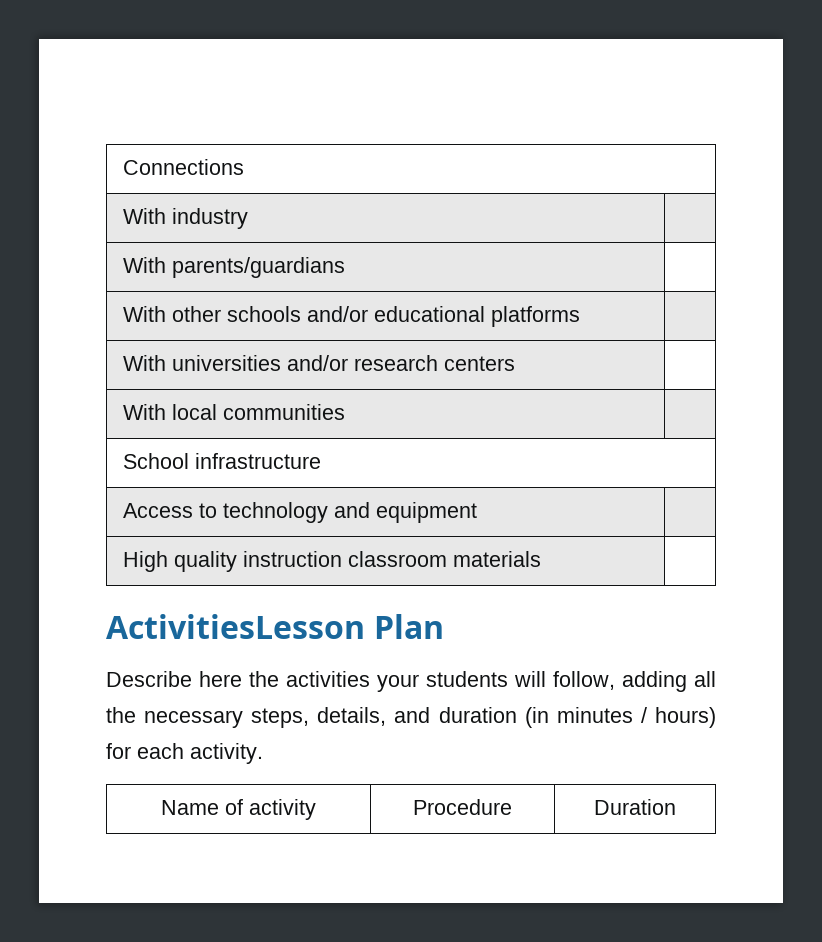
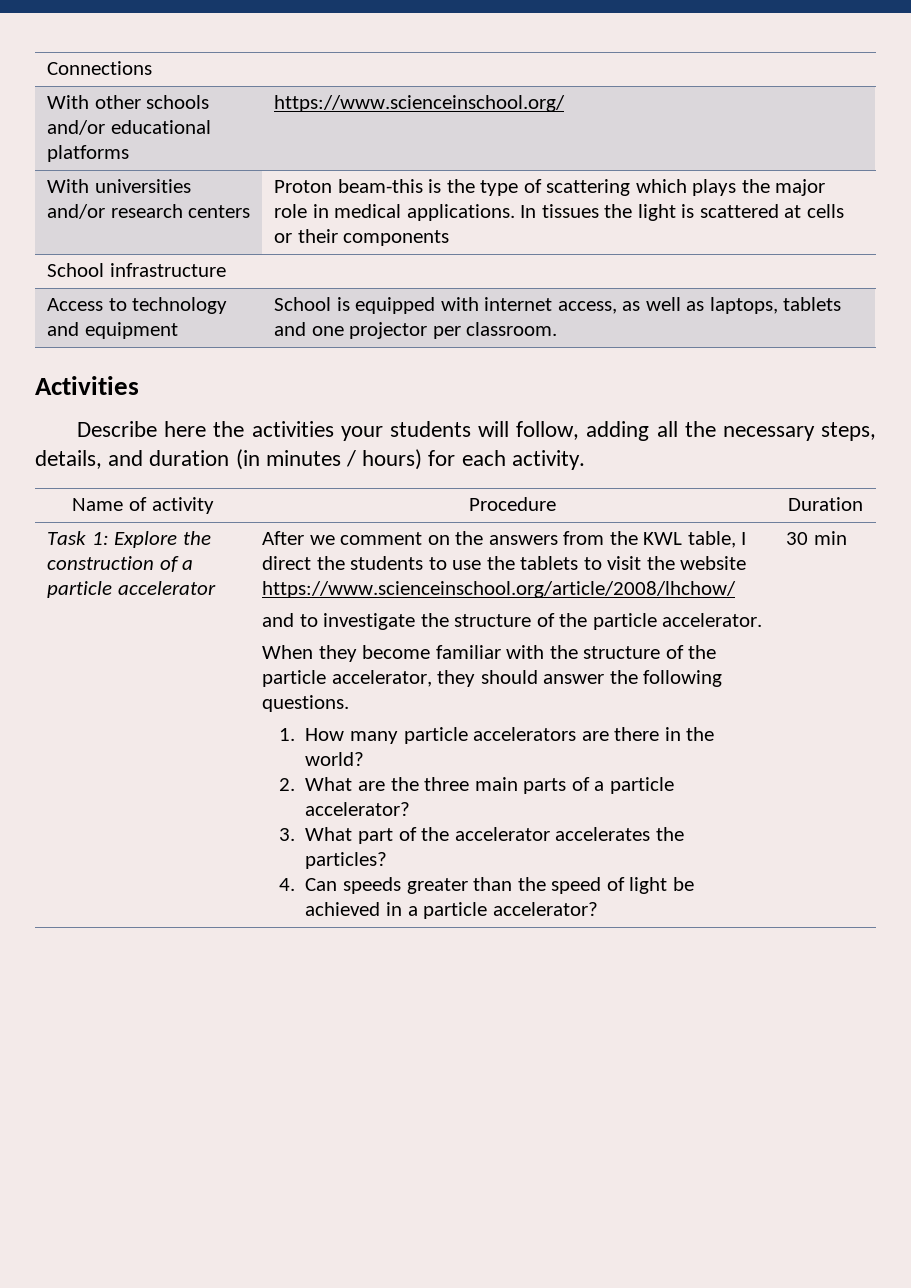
- With industry |
- With parents/guardians |
- With other schools and/or educational platforms |
+ With other schools and/or educational platforms | https://www.scienceinschool.org/
- With universities and/or research centers |
- With local communities |
+ With universities and/or research centers | Proton beam-this is the type of scattering which plays the major role in medical applications. In tissues the light is scattered at cells or their components
- Access to technology and equipment |
- High quality instruction classroom materials |
- ActivitiesLesson Plan
+ Access to technology and equipment | School is equipped with internet access, as well as laptops, tablets and one projector per classroom.
+ Activities
+ Task 1: Explore the construction of a particle accelerator | After we comment on the answers from the KWL table, I direct the students to use the tablets to visit the website https://www.scienceinschool.org/article/2008/lhchow/
+ and to investigate the structure of the particle accelerator.
+ When they become familiar with the structure of the particle accelerator, they should answer the following questions.
+ 1. How many particle accelerators are there in the world?
+ 2. What are the three main parts of a particle accelerator?
+ 3. What part of the accelerator accelerates the particles?
+ 4. Can speeds greater than the speed of light be achieved in a particle accelerator? | 30 min

